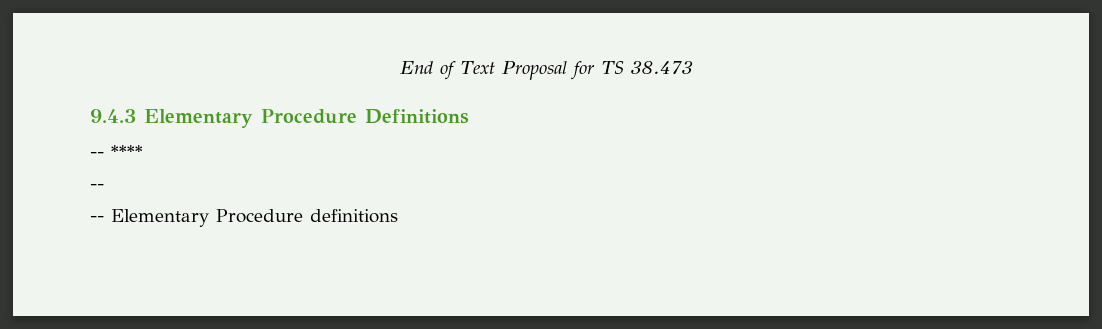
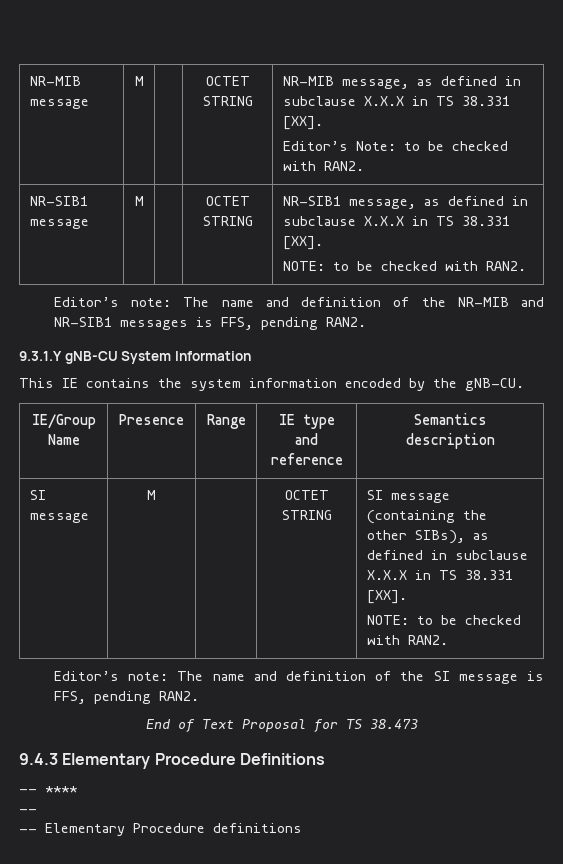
+ NR-MIB message | M | | OCTET STRING | NR-MIB message, as defined in subclause X.X.X in TS 38.331 [XX].
+ Editor’s Note: to be checked with RAN2.
+ NR-SIB1 message | M | | OCTET STRING | NR-SIB1 message, as defined in subclause X.X.X in TS 38.331 [XX].
+ NOTE: to be checked with RAN2.
+ Editor’s note: The name and definition of the NR-MIB and NR-SIB1 messages is FFS, pending RAN2.
+ 9.3.1.Y gNB-CU System Information
+ This IE contains the system information encoded by the gNB-CU.
+ IE/Group Name | Presence | Range | IE type and reference | Semantics description
+ SI message | M | | OCTET STRING | SI message (containing the other SIBs), as defined in subclause X.X.X in TS 38.331 [XX].
+ NOTE: to be checked with RAN2.
+ Editor’s note: The name and definition of the SI message is FFS, pending RAN2.

